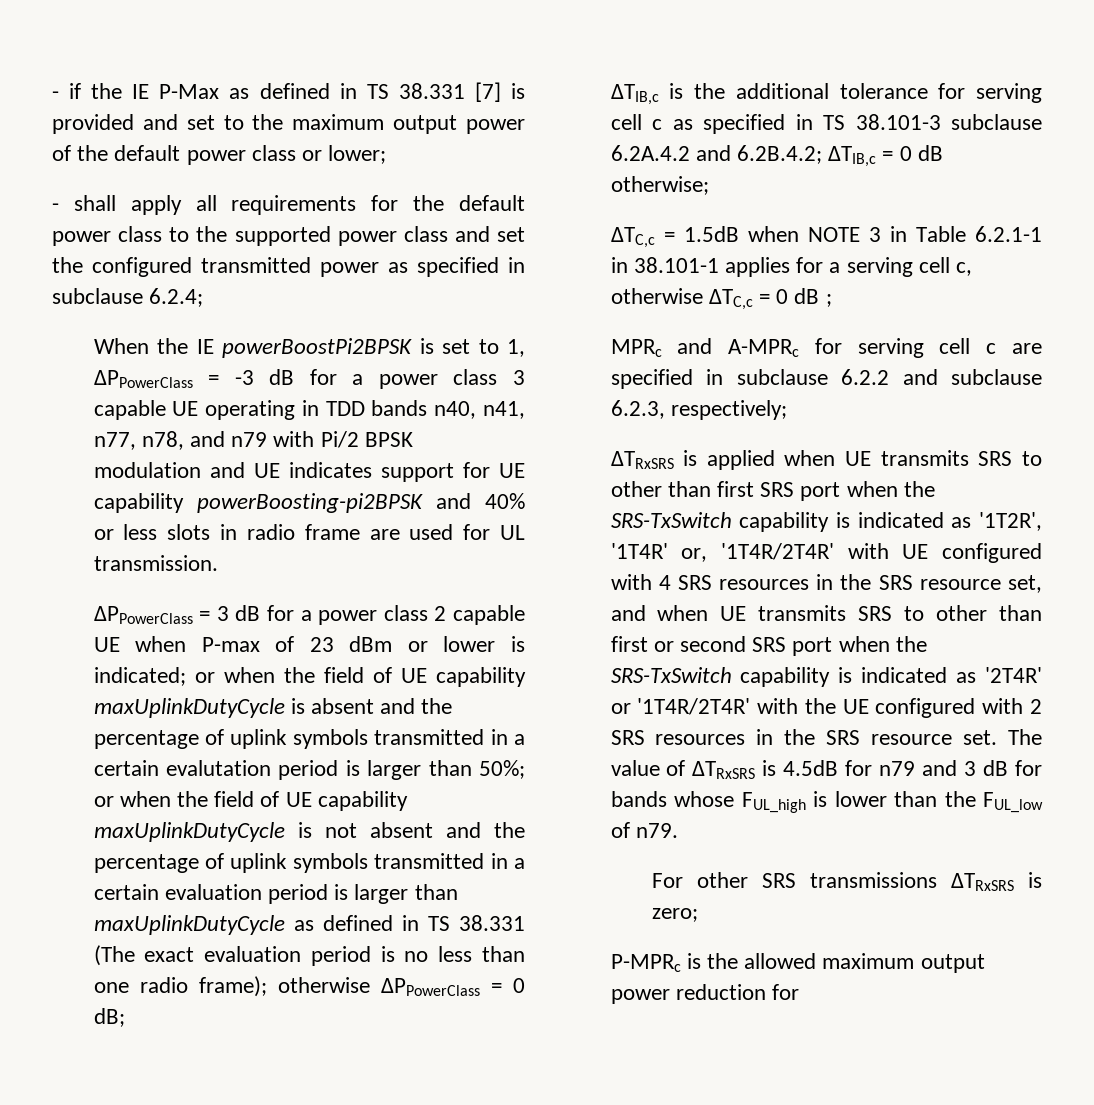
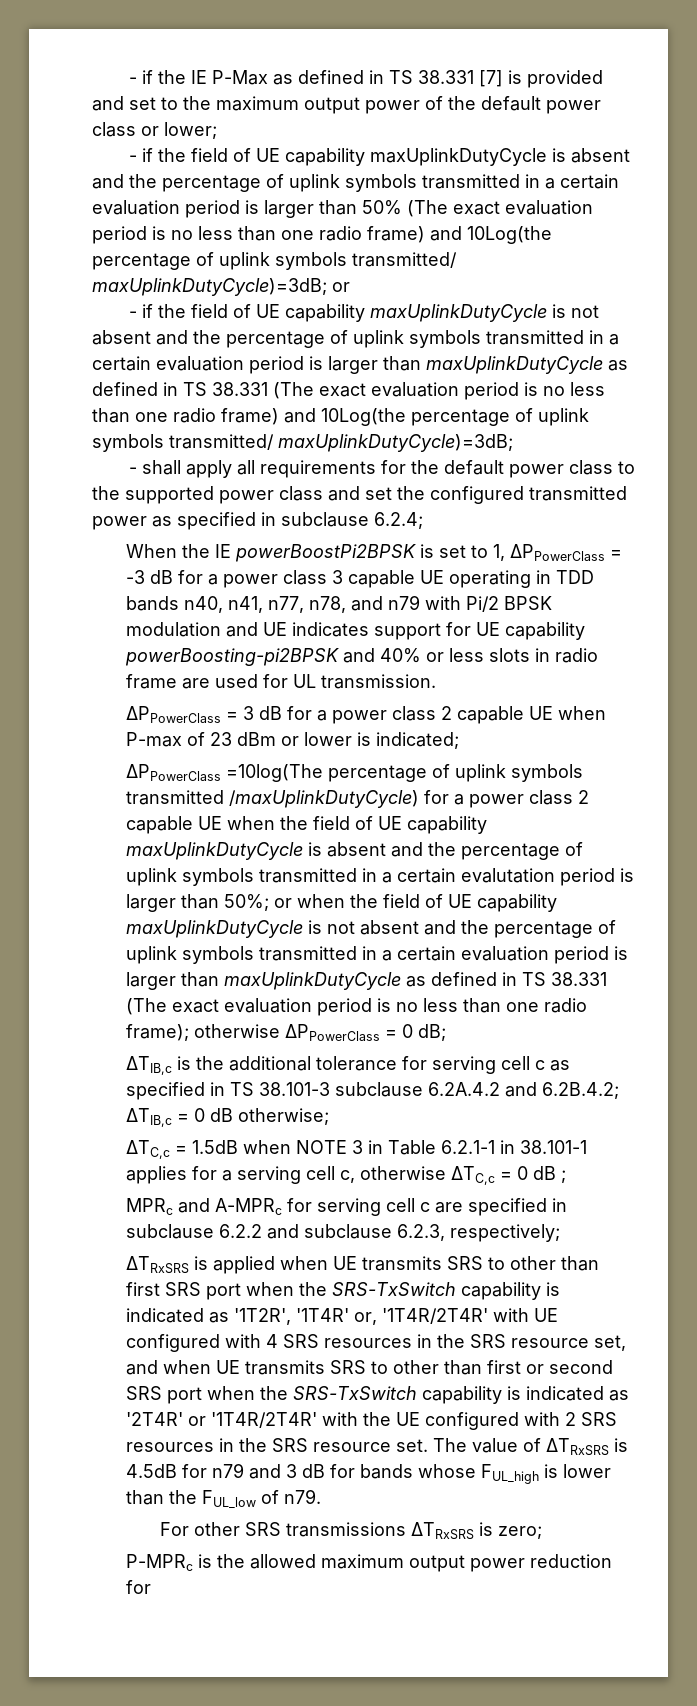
+ - if the field of UE capability maxUplinkDutyCycle is absent and the percentage of uplink symbols transmitted in a certain evaluation period is larger than 50% (The exact evaluation period is no less than one radio frame) and 10Log(the percentage of uplink symbols transmitted/ maxUplinkDutyCycle)=3dB; or
+ - if the field of UE capability maxUplinkDutyCycle is not absent and the percentage of uplink symbols transmitted in a certain evaluation period is larger than maxUplinkDutyCycle as defined in TS 38.331 (The exact evaluation period is no less than one radio frame) and 10Log(the percentage of uplink symbols transmitted/ maxUplinkDutyCycle)=3dB;
- ΔPPowerClass = 3 dB for a power class 2 capable UE when P-max of 23 dBm or lower is indicated; or when the field of UE capability maxUplinkDutyCycle is absent and the percentage of uplink symbols transmitted in a certain evalutation period is larger than 50%;
+ ΔPPowerClass = 3 dB for a power class 2 capable UE when P-max of 23 dBm or lower is indicated;
+ ΔPPowerClass =10log(The percentage of uplink symbols transmitted /maxUplinkDutyCycle) for a power class 2 capable UE when the field of UE capability maxUplinkDutyCycle is absent and the percentage of uplink symbols transmitted in a certain evalutation period is larger than 50%;

